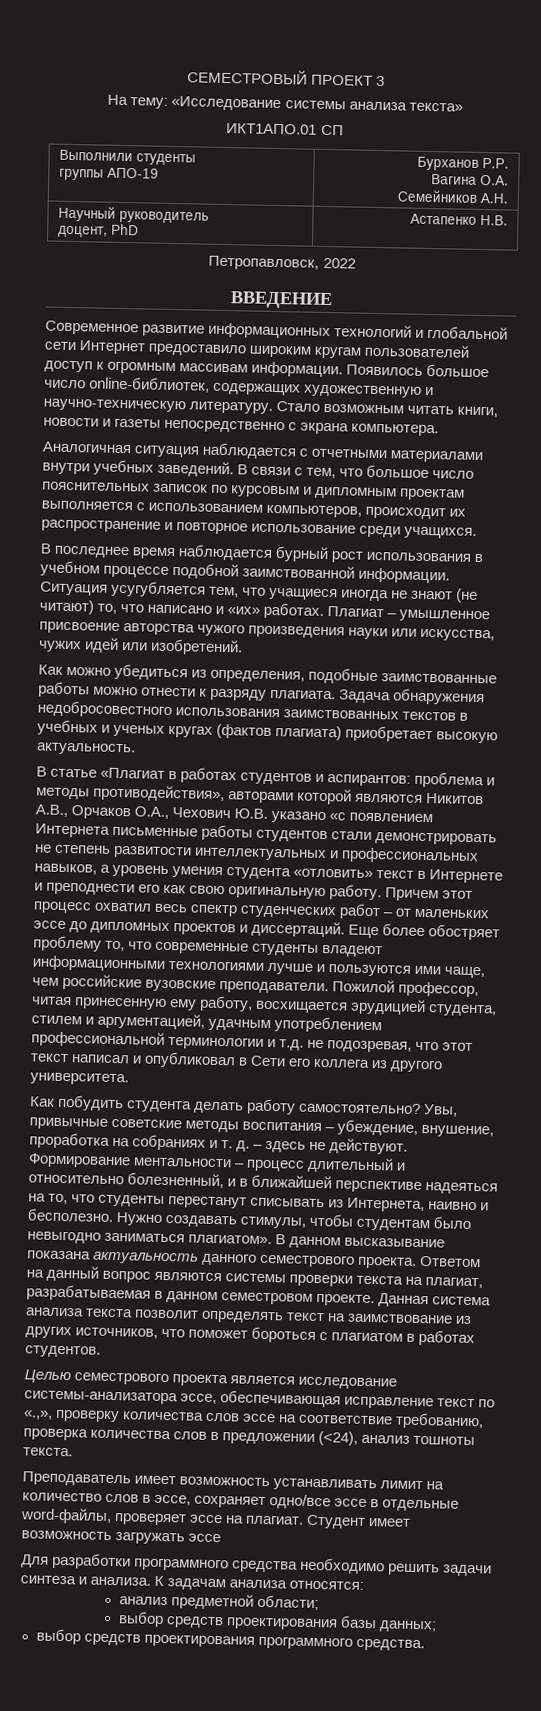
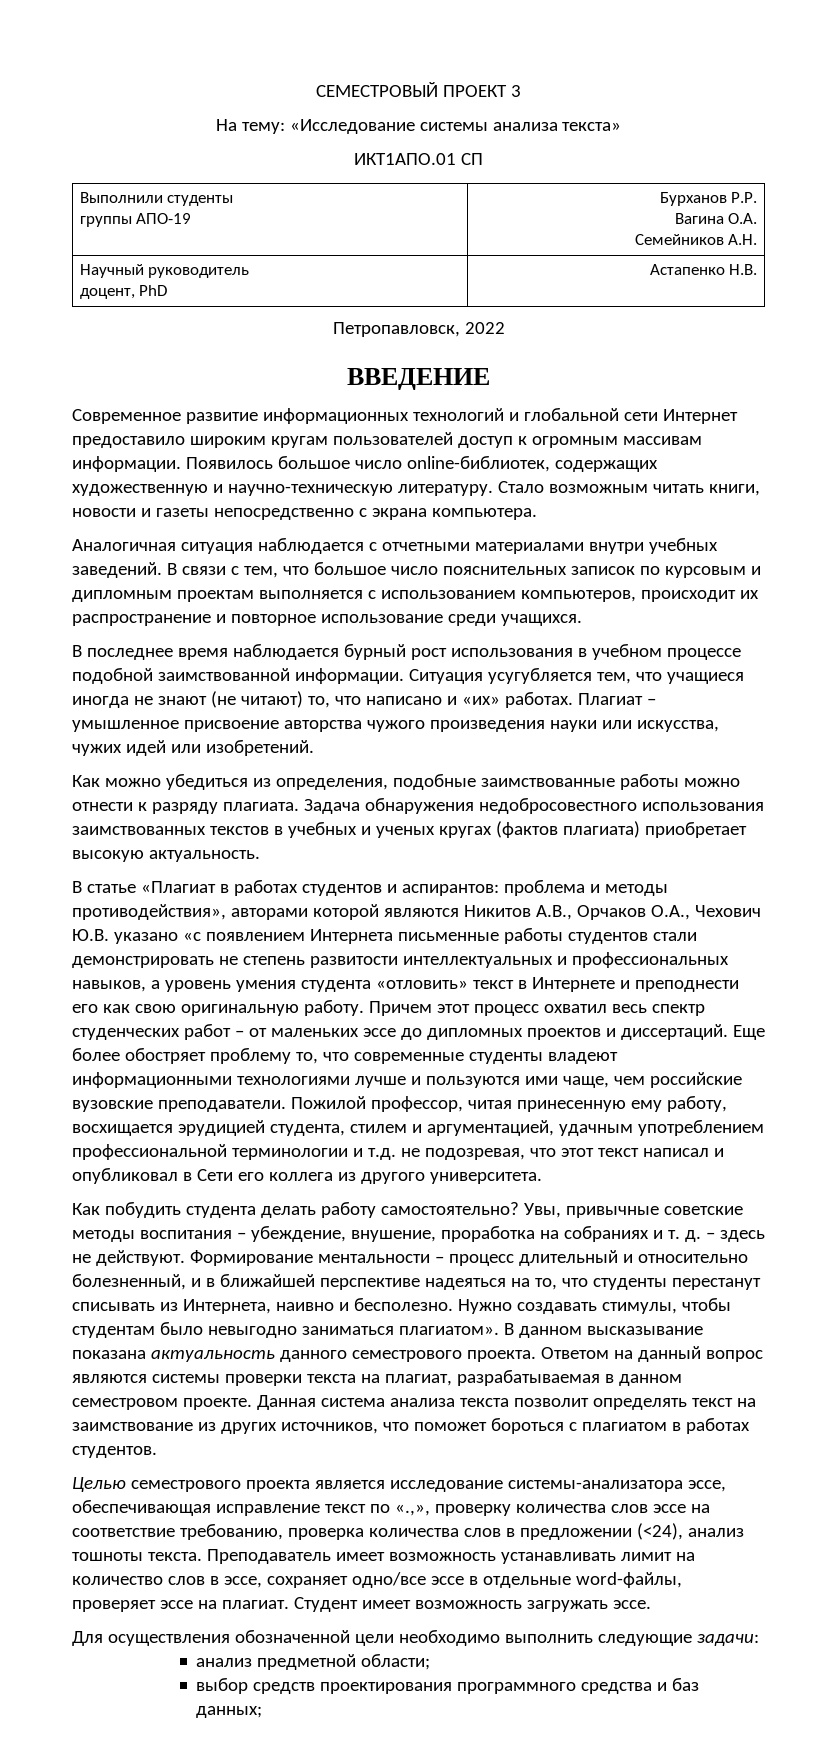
- Целью семестрового проекта является исследование системы-анализатора эссе, обеспечивающая исправление текст по «.,», проверку количества слов эссе на соответствие требованию, проверка количества слов в предложении (<24), анализ тошноты текста.
- Преподаватель имеет возможность устанавливать лимит на количество слов в эссе, сохраняет одно/все эссе в отдельные word-файлы, проверяет эссе на плагиат.
+ Целью семестрового проекта является исследование системы-анализатора эссе, обеспечивающая исправление текст по «.,», проверку количества слов эссе на соответствие требованию, проверка количества слов в предложении (<24), анализ тошноты текста. Преподаватель имеет возможность устанавливать лимит на количество слов в эссе, сохраняет одно/все эссе в отдельные word-файлы, проверяет эссе на плагиат.
- Студент имеет возможность загружать эссе
+ Студент имеет возможность загружать эссе.
- Для разработки программного средства необходимо решить задачи синтеза и анализа. К задачам анализа относятся:
+ Для осуществления обозначенной цели необходимо выполнить следующие задачи:
- выбор средств проектирования базы данных;
- выбор средств проектирования программного средства.
+ выбор средств проектирования программного средства и баз данных;

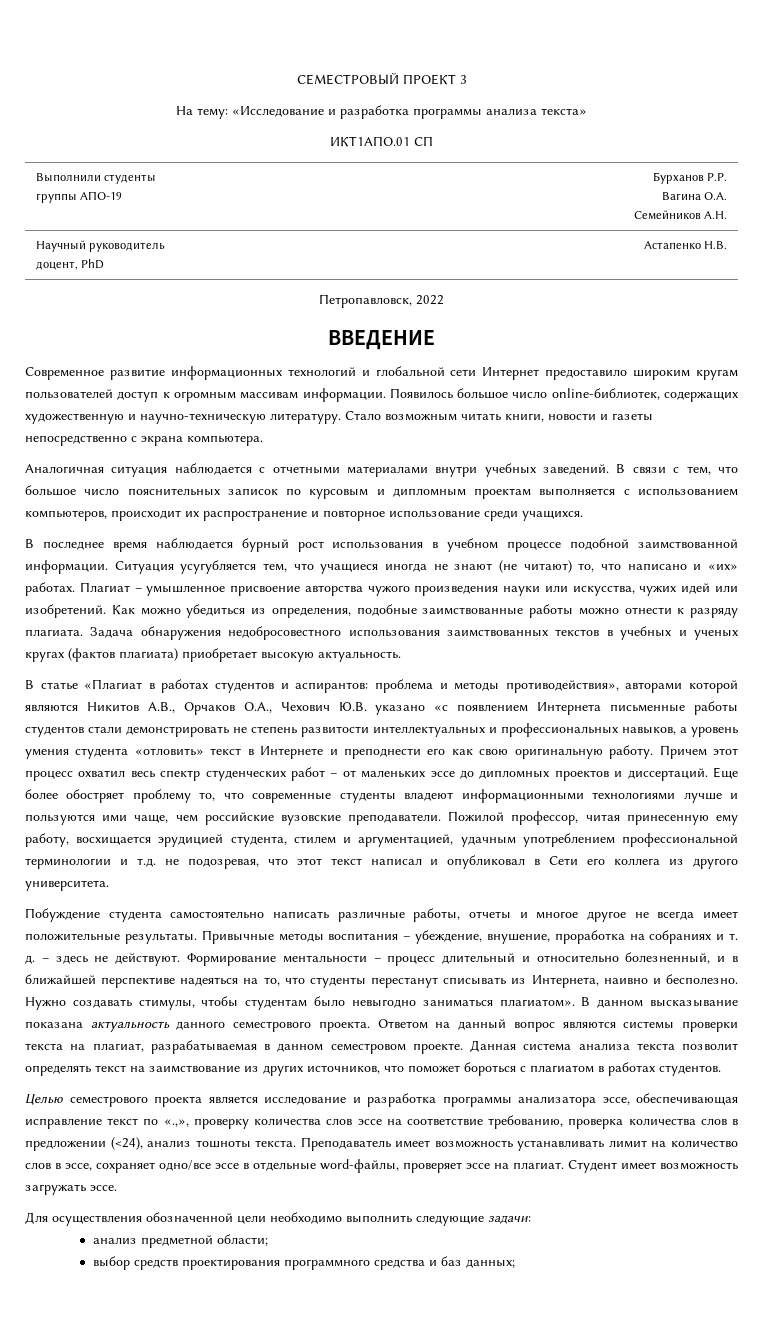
- На тему: «Исследование системы анализа текста»
+ На тему: «Исследование и разработка программы анализа текста»
- Плагиат – умышленное присвоение авторства чужого произведения науки или искусства, чужих идей или изобретений.
- Как можно убедиться из определения, подобные заимствованные работы можно отнести к разряду плагиата.
+ Плагиат – умышленное присвоение авторства чужого произведения науки или искусства, чужих идей или изобретений. Как можно убедиться из определения, подобные заимствованные работы можно отнести к разряду плагиата.
- Как побудить студента делать работу самостоятельно? Увы, привычные советские методы воспитания – убеждение, внушение, проработка на собраниях и т. д.
+ Побуждение студента самостоятельно написать различные работы, отчеты и многое другое не всегда имеет положительные результаты. Привычные методы воспитания – убеждение, внушение, проработка на собраниях и т. д.
- Целью семестрового проекта является исследование системы-анализатора эссе, обеспечивающая исправление текст по «.,», проверку количества слов эссе на соответствие требованию, проверка количества слов в предложении (<24), анализ тошноты текста.
+ Целью семестрового проекта является исследование и разработка программы анализатора эссе, обеспечивающая исправление текст по «.,», проверку количества слов эссе на соответствие требованию, проверка количества слов в предложении (<24), анализ тошноты текста.

